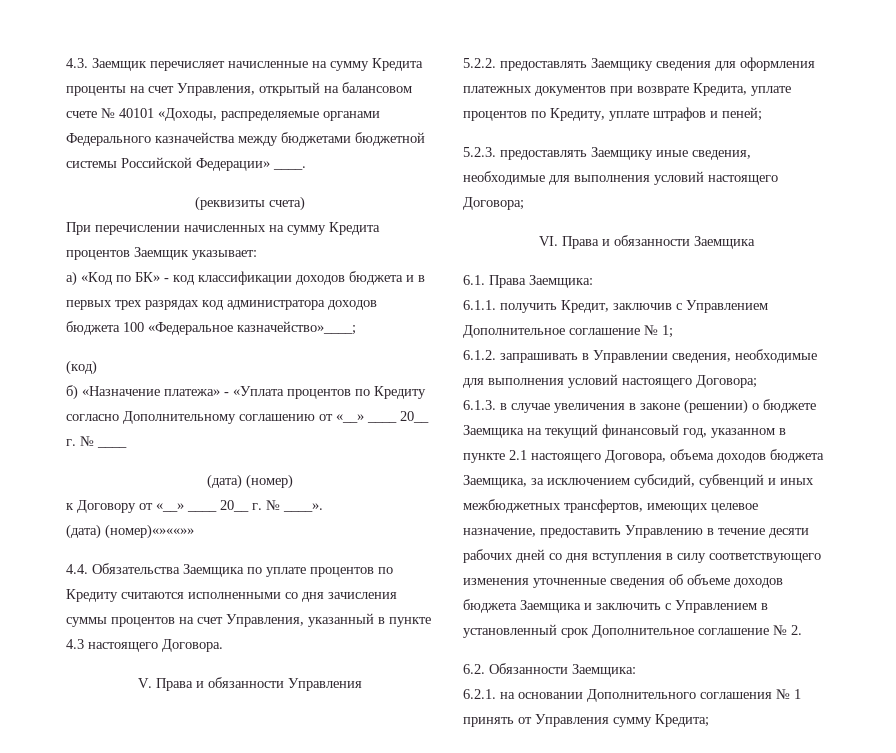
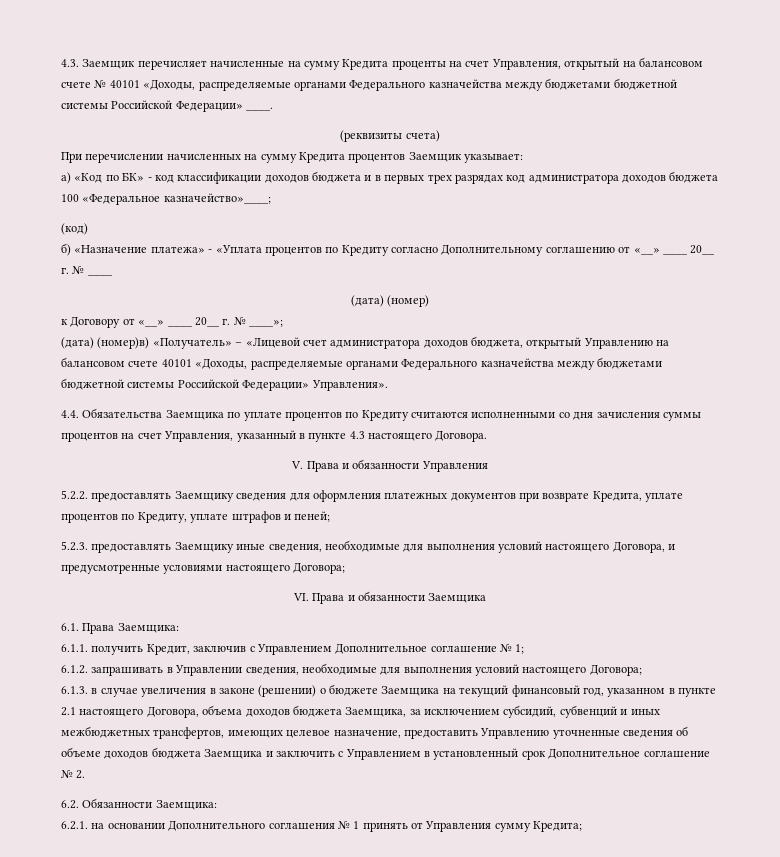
- к Договору от «__» ____ 20__ г. № ____».
- (дата) (номер)«»««»»
+ к Договору от «__» ____ 20__ г. № ____»;
+ (дата) (номер)в) «Получатель» – «Лицевой счет администратора доходов бюджета, открытый Управлению на балансовом счете 40101 «Доходы, распределяемые органами Федерального казначейства между бюджетами бюджетной системы Российской Федерации» Управления».
- 5.2.3. предоставлять Заемщику иные сведения, необходимые для выполнения условий настоящего Договора;
+ 5.2.3. предоставлять Заемщику иные сведения, необходимые для выполнения условий настоящего Договора, и предусмотренные условиями настоящего Договора;
- 6.1.3. в случае увеличения в законе (решении) о бюджете Заемщика на текущий финансовый год, указанном в пункте 2.1 настоящего Договора, объема доходов бюджета Заемщика, за исключением субсидий, субвенций и иных межбюджетных трансфертов, имеющих целевое назначение, предоставить Управлению в течение десяти рабочих дней со дня вступления в силу соответствующего изменения уточненные сведения об объеме доходов бюджета Заемщика и заключить с Управлением в установленный срок Дополнительное соглашение № 2.
+ 6.1.3. в случае увеличения в законе (решении) о бюджете Заемщика на текущий финансовый год, указанном в пункте 2.1 настоящего Договора, объема доходов бюджета Заемщика, за исключением субсидий, субвенций и иных межбюджетных трансфертов, имеющих целевое назначение, предоставить Управлению уточненные сведения об объеме доходов бюджета Заемщика и заключить с Управлением в установленный срок Дополнительное соглашение № 2.

